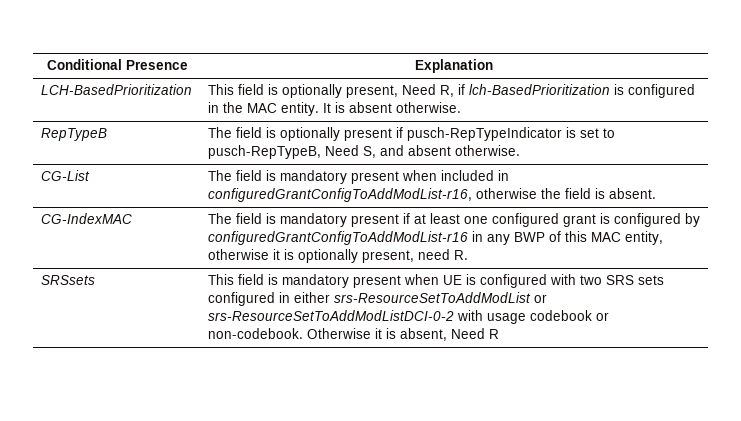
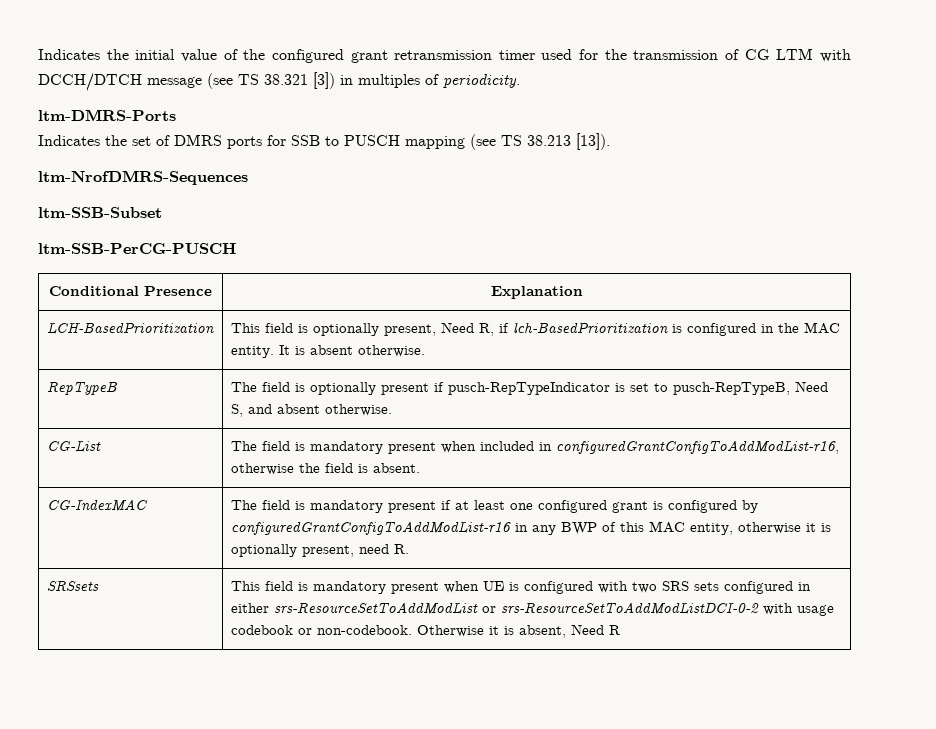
+ Indicates the initial value of the configured grant retransmission timer used for the transmission of CG LTM with DCCH/DTCH message (see TS 38.321 [3]) in multiples of periodicity.
+ ltm-DMRS-Ports
+ Indicates the set of DMRS ports for SSB to PUSCH mapping (see TS 38.213 [13]).
+ ltm-NrofDMRS-Sequences
+ ltm-SSB-Subset
+ ltm-SSB-PerCG-PUSCH

